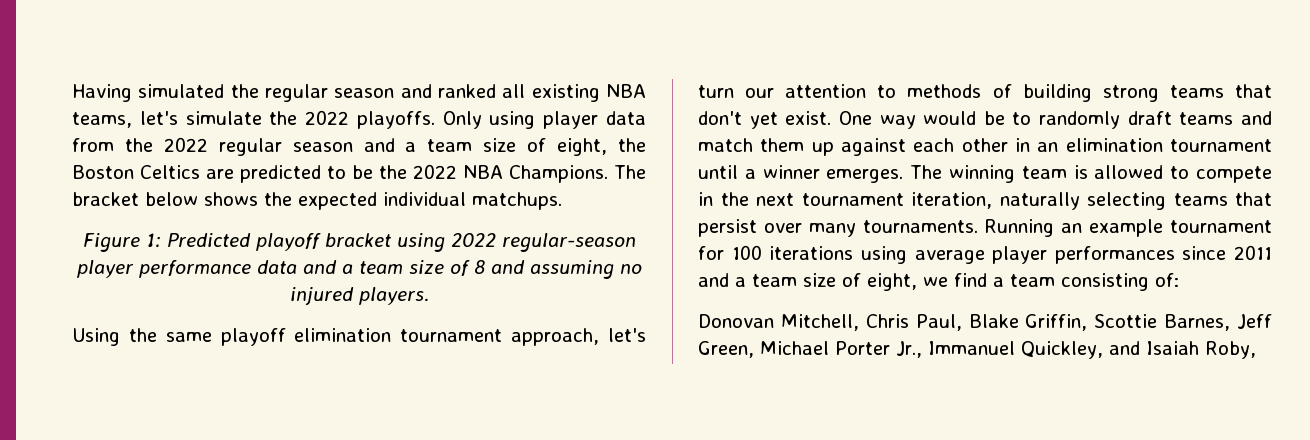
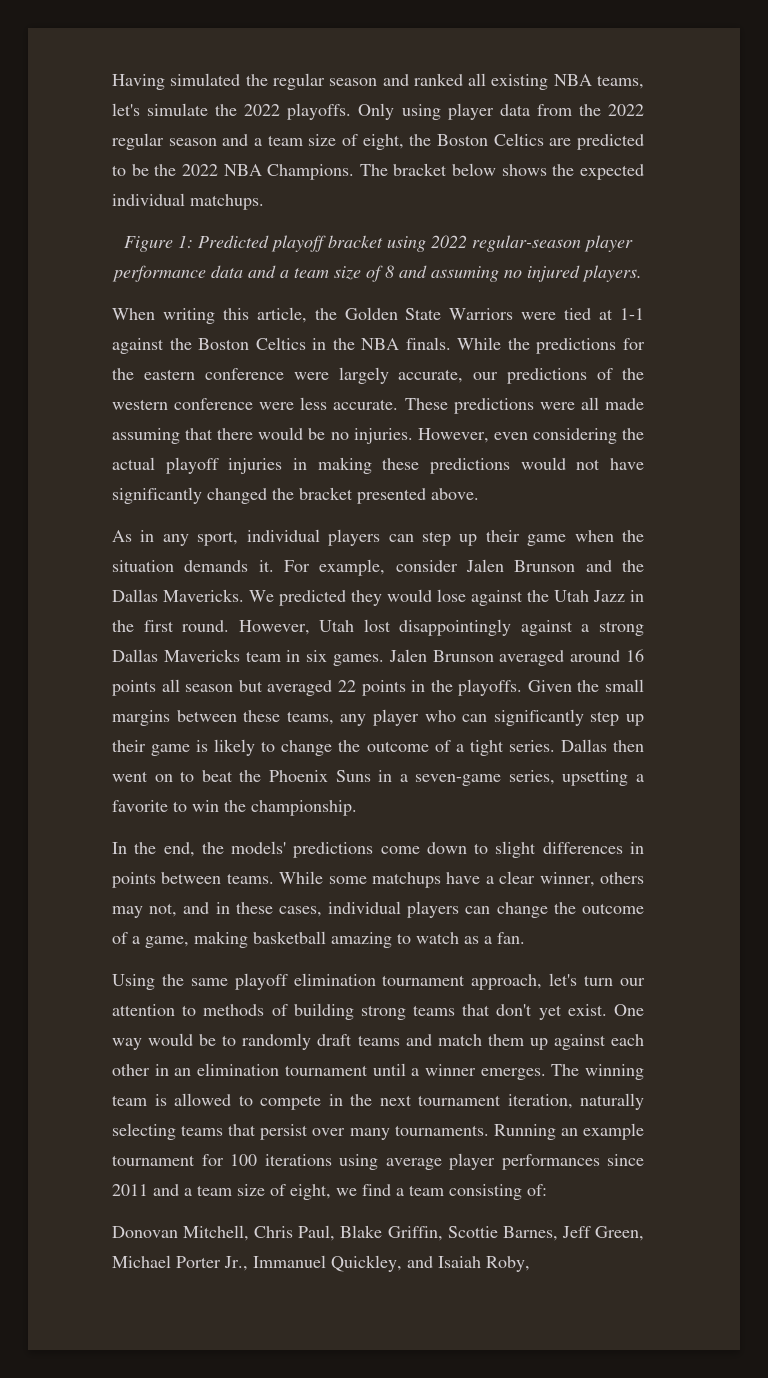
+ When writing this article, the Golden State Warriors were tied at 1-1 against the Boston Celtics in the NBA finals. While the predictions for the eastern conference were largely accurate, our predictions of the western conference were less accurate. These predictions were all made assuming that there would be no injuries. However, even considering the actual playoff injuries in making these predictions would not have significantly changed the bracket presented above.
+ As in any sport, individual players can step up their game when the situation demands it. For example, consider Jalen Brunson and the Dallas Mavericks. We predicted they would lose against the Utah Jazz in the first round. However, Utah lost disappointingly against a strong Dallas Mavericks team in six games. Jalen Brunson averaged around 16 points all season but averaged 22 points in the playoffs. Given the small margins between these teams, any player who can significantly step up their game is likely to change the outcome of a tight series. Dallas then went on to beat the Phoenix Suns in a seven-game series, upsetting a favorite to win the championship.
+ In the end, the models' predictions come down to slight differences in points between teams. While some matchups have a clear winner, others may not, and in these cases, individual players can change the outcome of a game, making basketball amazing to watch as a fan.

